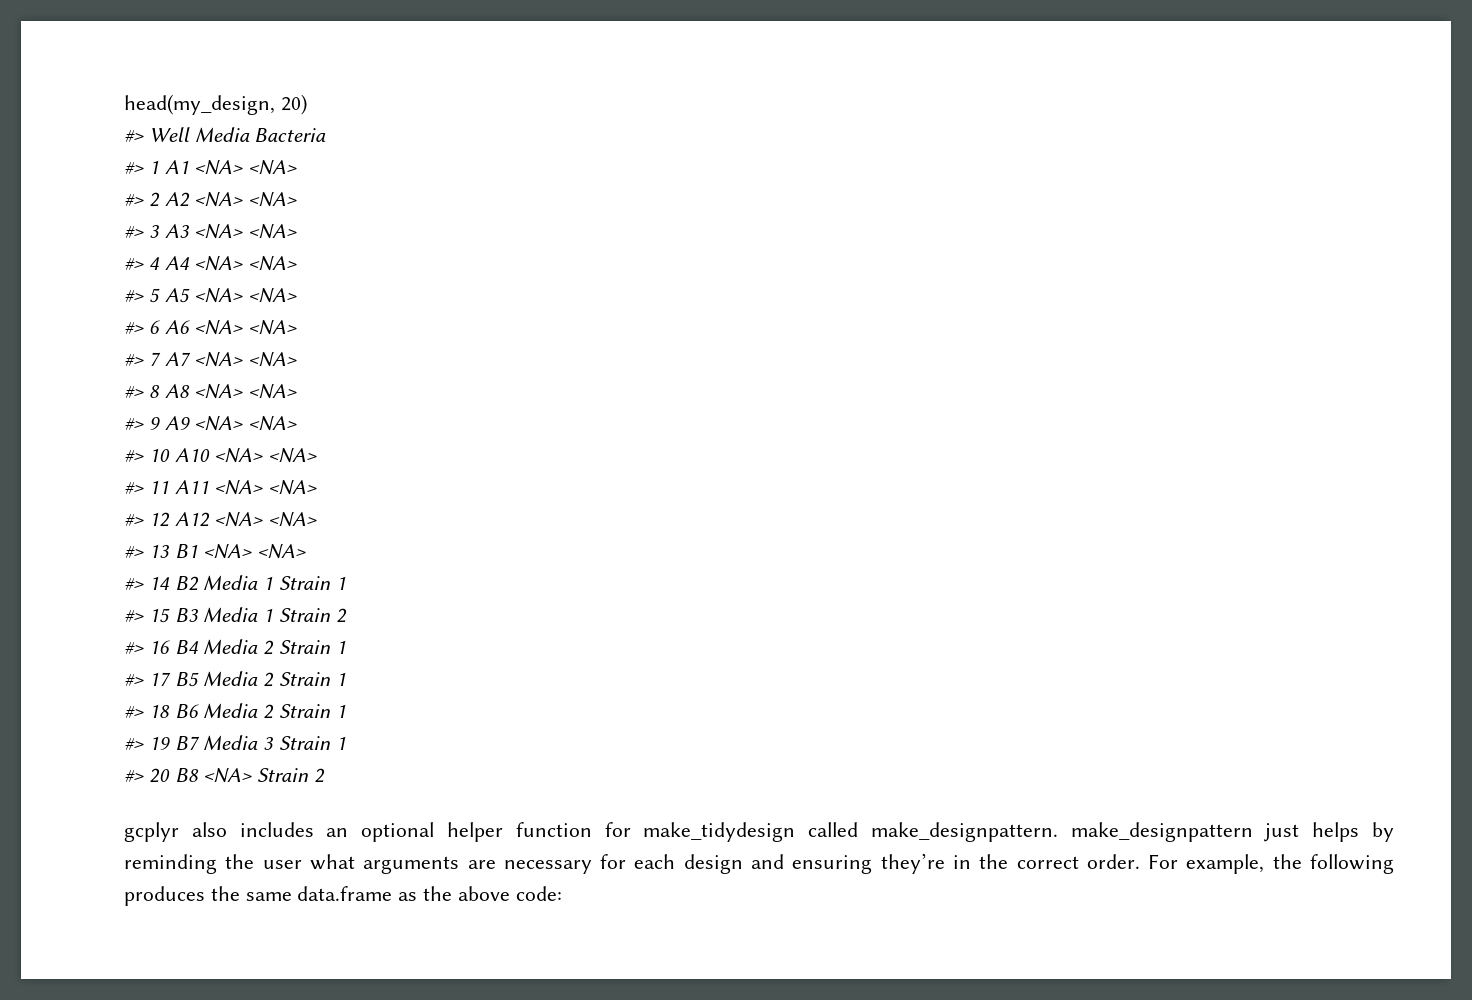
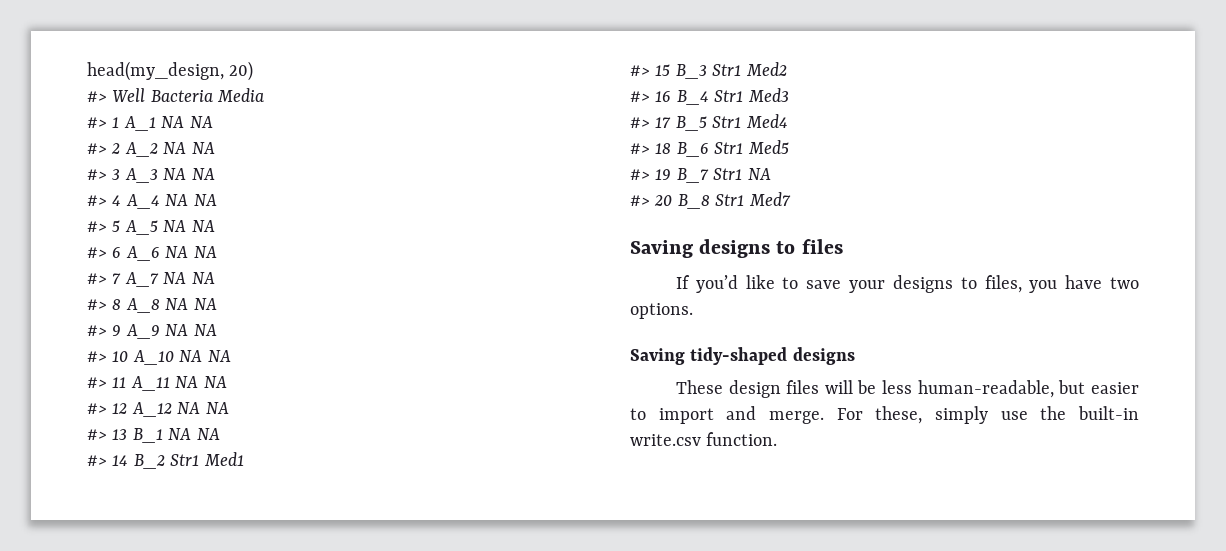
- #> Well Media Bacteria
+ #> Well Bacteria Media
- #> 1 A1 <NA> <NA>
+ #> 1 A_1 NA NA
- #> 2 A2 <NA> <NA>
+ #> 2 A_2 NA NA
- #> 3 A3 <NA> <NA>
+ #> 3 A_3 NA NA
- #> 4 A4 <NA> <NA>
+ #> 4 A_4 NA NA
- #> 5 A5 <NA> <NA>
+ #> 5 A_5 NA NA
- #> 6 A6 <NA> <NA>
+ #> 6 A_6 NA NA
- #> 7 A7 <NA> <NA>
+ #> 7 A_7 NA NA
- #> 8 A8 <NA> <NA>
+ #> 8 A_8 NA NA
- #> 9 A9 <NA> <NA>
+ #> 9 A_9 NA NA
- #> 10 A10 <NA> <NA>
+ #> 10 A_10 NA NA
- #> 11 A11 <NA> <NA>
+ #> 11 A_11 NA NA
- #> 12 A12 <NA> <NA>
+ #> 12 A_12 NA NA
- #> 13 B1 <NA> <NA>
+ #> 13 B_1 NA NA
- #> 14 B2 Media 1 Strain 1
- #> 15 B3 Media 1 Strain 2
- #> 16 B4 Media 2 Strain 1
- #> 17 B5 Media 2 Strain 1
- #> 18 B6 Media 2 Strain 1
- #> 19 B7 Media 3 Strain 1
- #> 20 B8 <NA> Strain 2
- gcplyr also includes an optional helper function for make_tidydesign called make_designpattern. make_designpattern just helps by reminding the user what arguments are necessary for each design and ensuring they’re in the correct order. For example, the following produces the same data.frame as the above code:
+ #> 14 B_2 Str1 Med1
+ #> 15 B_3 Str1 Med2
+ #> 16 B_4 Str1 Med3
+ #> 17 B_5 Str1 Med4
+ #> 18 B_6 Str1 Med5
+ #> 19 B_7 Str1 NA
+ #> 20 B_8 Str1 Med7
+ Saving designs to files
+ If you’d like to save your designs to files, you have two options.
+ Saving tidy-shaped designs
+ These design files will be less human-readable, but easier to import and merge. For these, simply use the built-in write.csv function.

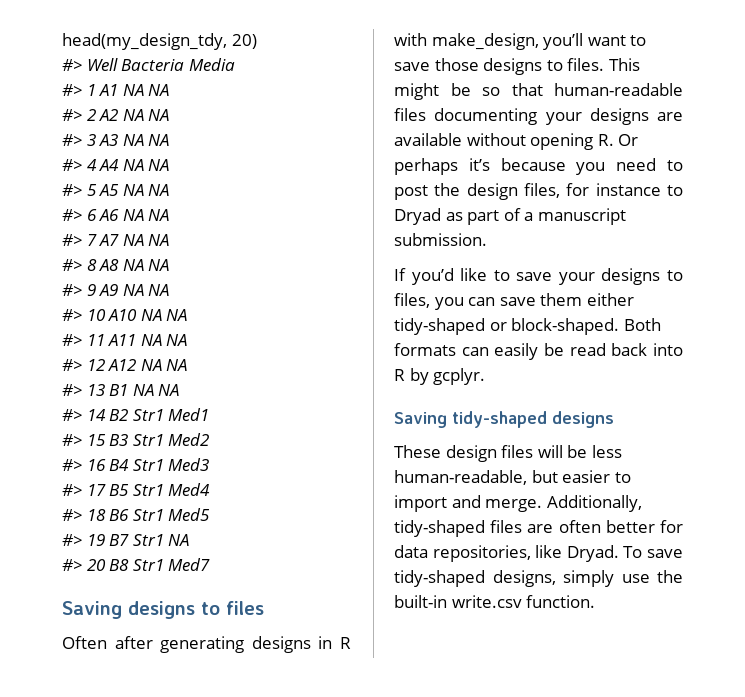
- head(my_design, 20)
+ head(my_design_tdy, 20)
- #> 1 A_1 NA NA
+ #> 1 A1 NA NA
- #> 2 A_2 NA NA
+ #> 2 A2 NA NA
- #> 3 A_3 NA NA
+ #> 3 A3 NA NA
- #> 4 A_4 NA NA
+ #> 4 A4 NA NA
- #> 5 A_5 NA NA
+ #> 5 A5 NA NA
- #> 6 A_6 NA NA
+ #> 6 A6 NA NA
- #> 7 A_7 NA NA
+ #> 7 A7 NA NA
- #> 8 A_8 NA NA
+ #> 8 A8 NA NA
- #> 9 A_9 NA NA
+ #> 9 A9 NA NA
- #> 10 A_10 NA NA
+ #> 10 A10 NA NA
- #> 11 A_11 NA NA
+ #> 11 A11 NA NA
- #> 12 A_12 NA NA
+ #> 12 A12 NA NA
- #> 13 B_1 NA NA
+ #> 13 B1 NA NA
- #> 14 B_2 Str1 Med1
+ #> 14 B2 Str1 Med1
- #> 15 B_3 Str1 Med2
+ #> 15 B3 Str1 Med2
- #> 16 B_4 Str1 Med3
+ #> 16 B4 Str1 Med3
- #> 17 B_5 Str1 Med4
+ #> 17 B5 Str1 Med4
- #> 18 B_6 Str1 Med5
+ #> 18 B6 Str1 Med5
- #> 19 B_7 Str1 NA
+ #> 19 B7 Str1 NA
- #> 20 B_8 Str1 Med7
+ #> 20 B8 Str1 Med7
+ Often after generating designs in R with make_design, you’ll want to save those designs to files. This might be so that human-readable files documenting your designs are available without opening R. Or perhaps it’s because you need to post the design files, for instance to Dryad as part of a manuscript submission.
- If you’d like to save your designs to files, you have two options.
+ If you’d like to save your designs to files, you can save them either tidy-shaped or block-shaped. Both formats can easily be read back into R by gcplyr.
- For these, simply use the built-in write.csv function.
+ Additionally, tidy-shaped files are often better for data repositories, like Dryad. To save tidy-shaped designs, simply use the built-in write.csv function.

